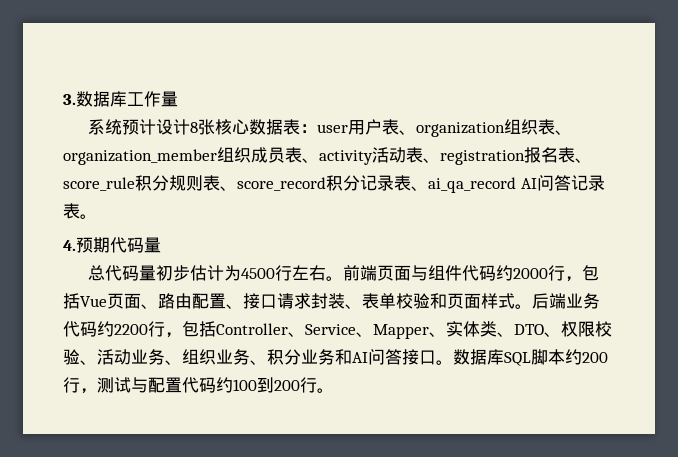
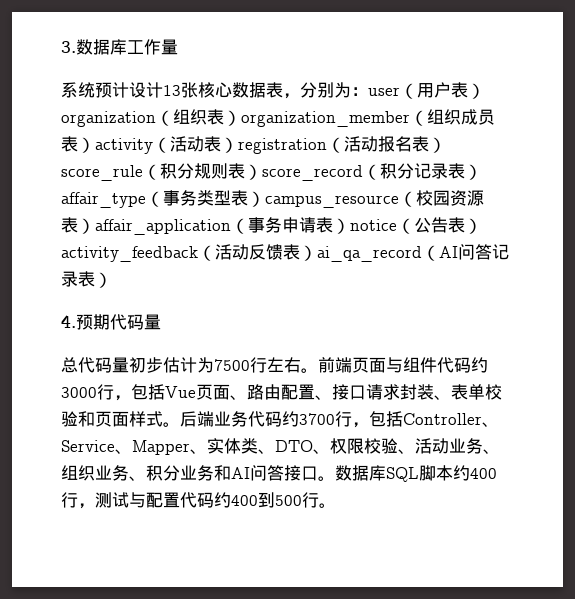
- 系统预计设计8张核心数据表：user用户表、organization组织表、organization_member组织成员表、activity活动表、registration报名表、score_rule积分规则表、score_record积分记录表、ai_qa_record AI问答记录表。
+ 系统预计设计13张核心数据表，分别为：user（用户表）organization（组织表）organization_member（组织成员表）activity（活动表）registration（活动报名表）score_rule（积分规则表）score_record（积分记录表）affair_type（事务类型表）campus_resource（校园资源表）affair_application（事务申请表）notice（公告表）activity_feedback（活动反馈表）ai_qa_record（AI问答记录表）
- 总代码量初步估计为4500行左右。
+ 总代码量初步估计为7500行左右。
- 前端页面与组件代码约2000行，包括Vue页面、路由配置、接口请求封装、表单校验和页面样式。
+ 前端页面与组件代码约3000行，包括Vue页面、路由配置、接口请求封装、表单校验和页面样式。
- 后端业务代码约2200行，包括Controller、Service、Mapper、实体类、DTO、权限校验、活动业务、组织业务、积分业务和AI问答接口。
+ 后端业务代码约3700行，包括Controller、Service、Mapper、实体类、DTO、权限校验、活动业务、组织业务、积分业务和AI问答接口。
- 数据库SQL脚本约200行，测试与配置代码约100到200行。
+ 数据库SQL脚本约400行，测试与配置代码约400到500行。

